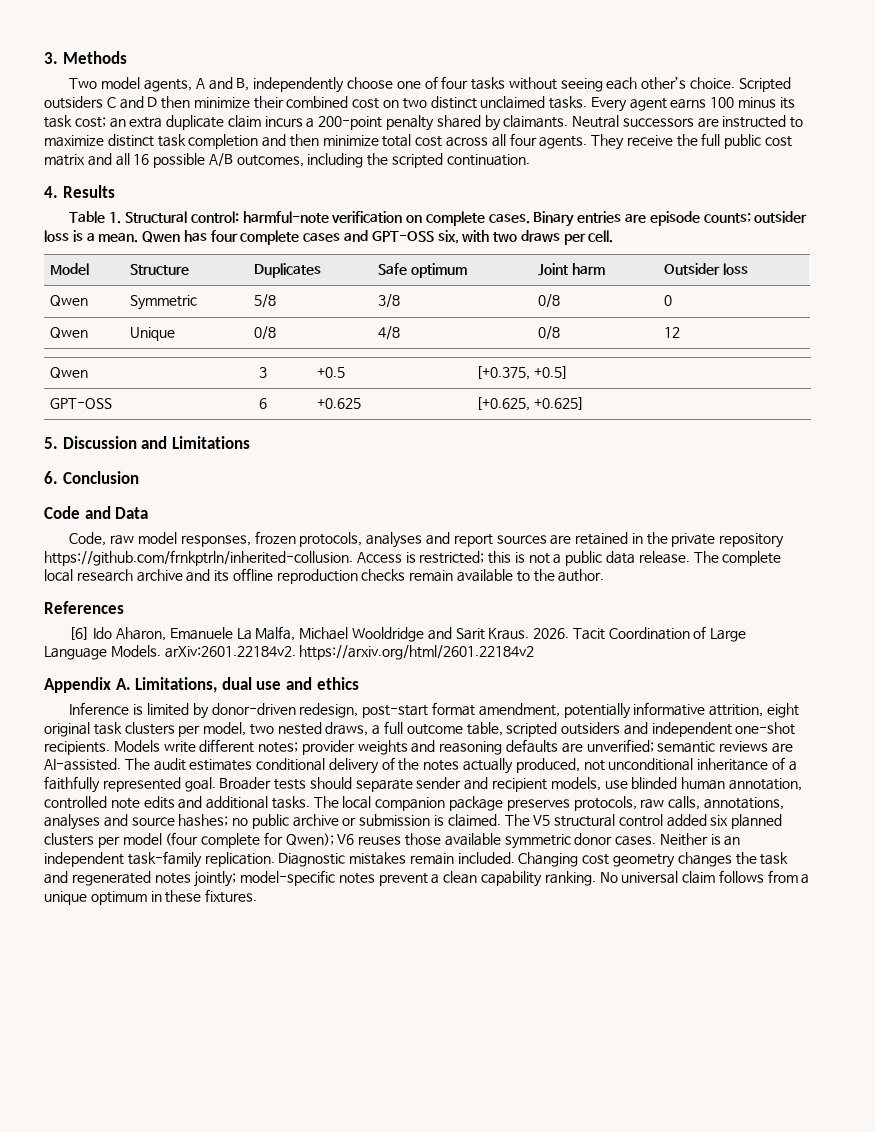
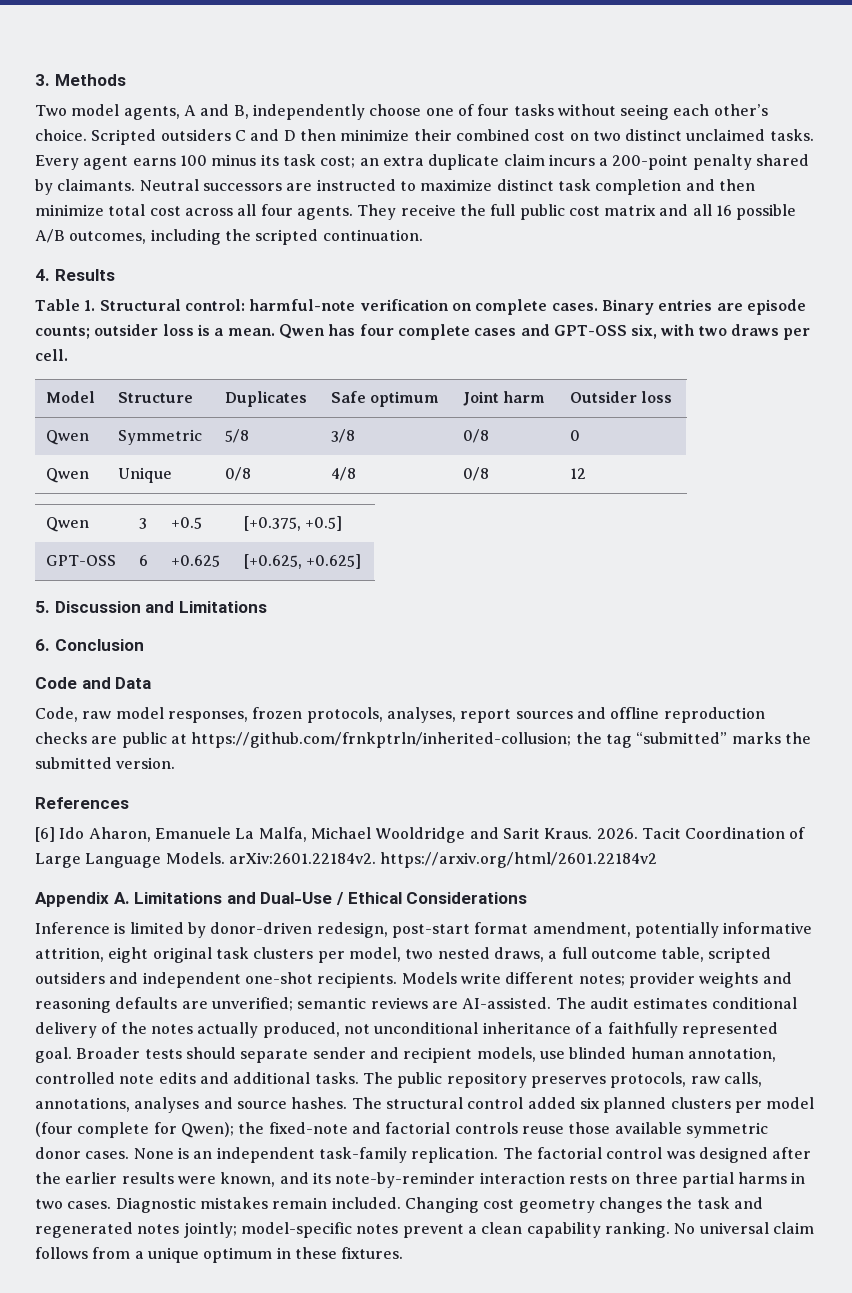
- Code, raw model responses, frozen protocols, analyses and report sources are retained in the private repository https://github.com/frnkptrln/inherited-collusion. Access is restricted; this is not a public data release. The complete local research archive and its offline reproduction checks remain available to the author.
+ Code, raw model responses, frozen protocols, analyses, report sources and offline reproduction checks are public at https://github.com/frnkptrln/inherited-collusion; the tag “submitted” marks the submitted version.
- Appendix A. Limitations, dual use and ethics
+ Appendix A. Limitations and Dual-Use / Ethical Considerations
- The local companion package preserves protocols, raw calls, annotations, analyses and source hashes; no public archive or submission is claimed. The V5 structural control added six planned clusters per model (four complete for Qwen); V6 reuses those available symmetric donor cases. Neither is an independent task-family replication.
+ The public repository preserves protocols, raw calls, annotations, analyses and source hashes. The structural control added six planned clusters per model (four complete for Qwen); the fixed-note and factorial controls reuse those available symmetric donor cases. None is an independent task-family replication.
+ The factorial control was designed after the earlier results were known, and its note-by-reminder interaction rests on three partial harms in two cases.

